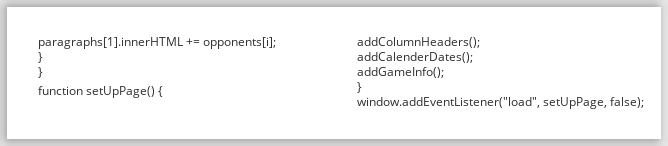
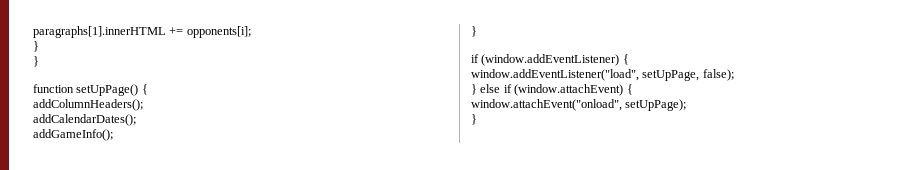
- addCalenderDates();
+ addCalendarDates();
+ if (window.addEventListener) {
+ } else if (window.attachEvent) {
+ window.attachEvent("onload", setUpPage);
+ }

